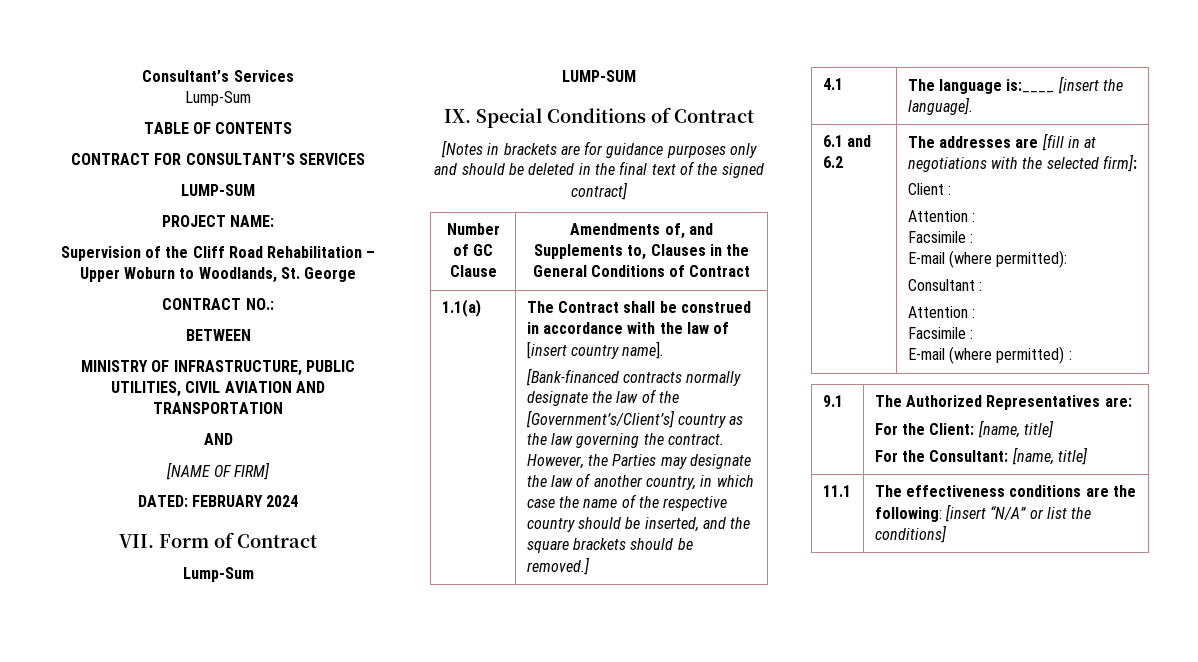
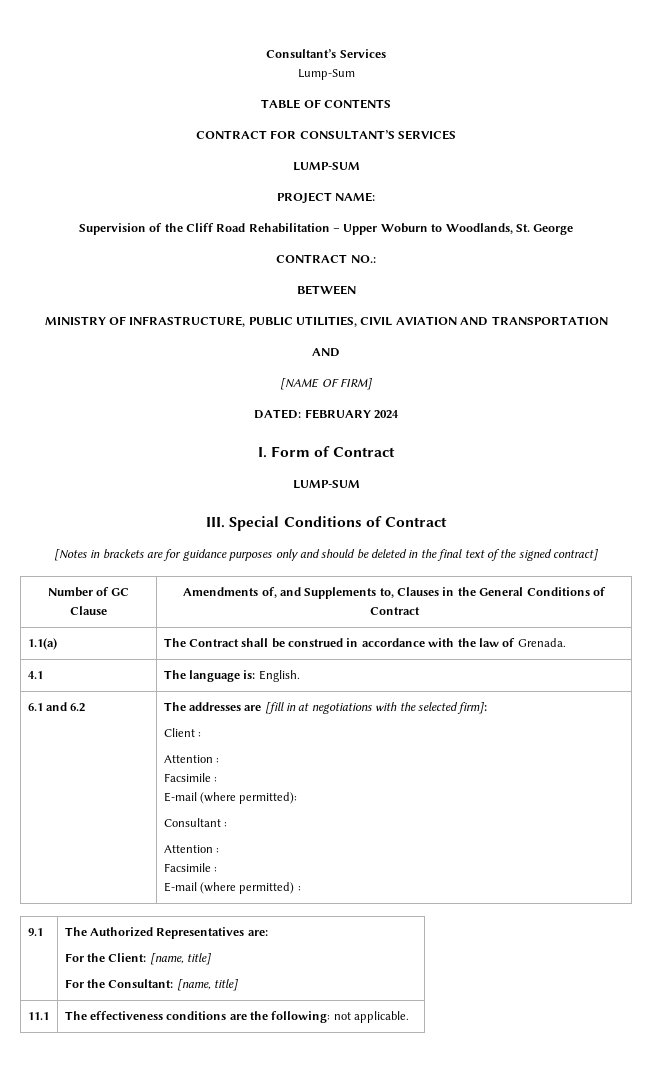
- VII. Form of Contract
- Lump-Sum
+ I. Form of Contract
  LUMP-SUM
- IX. Special Conditions of Contract
+ III. Special Conditions of Contract
- The Contract shall be construed in accordance with the law of [insert country name].
- [Bank-financed contracts normally designate the law of the [Government’s/Client’s] country as the law governing the contract. However, the Parties may designate the law of another country, in which case the name of the respective country should be inserted, and the square brackets should be removed.]
+ The Contract shall be construed in accordance with the law of Grenada.
- 4.1 | The language is:____ [insert the language].
+ 4.1 | The language is: English.
- 11.1 | The effectiveness conditions are the following: [insert “N/A” or list the conditions]
+ 11.1 | The effectiveness conditions are the following: not applicable.

